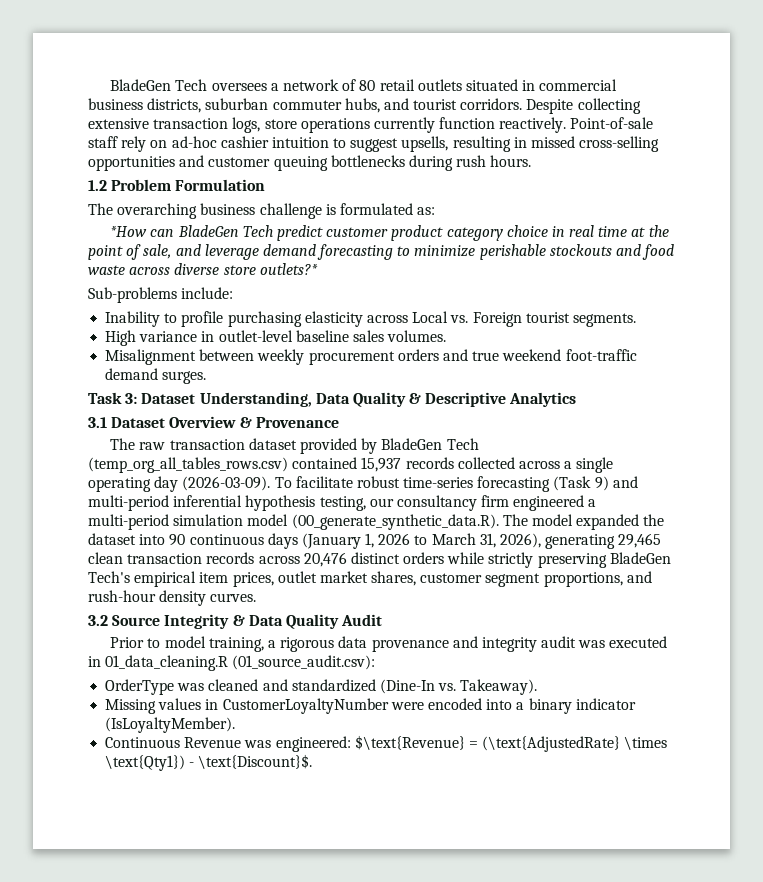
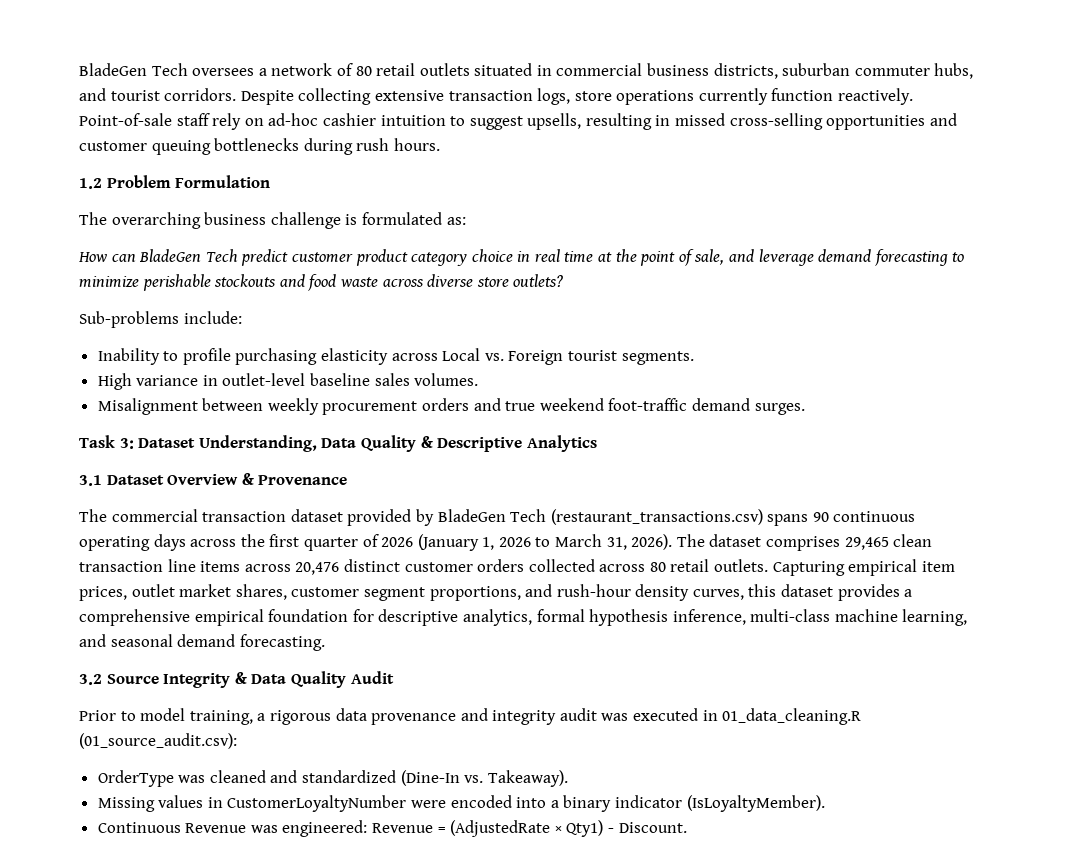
- *How can BladeGen Tech predict customer product category choice in real time at the point of sale, and leverage demand forecasting to minimize perishable stockouts and food waste across diverse store outlets?*
+ How can BladeGen Tech predict customer product category choice in real time at the point of sale, and leverage demand forecasting to minimize perishable stockouts and food waste across diverse store outlets?
- The raw transaction dataset provided by BladeGen Tech (temp_org_all_tables_rows.csv) contained 15,937 records collected across a single operating day (2026-03-09). To facilitate robust time-series forecasting (Task 9) and multi-period inferential hypothesis testing, our consultancy firm engineered a multi-period simulation model (00_generate_synthetic_data.R). The model expanded the dataset into 90 continuous days (January 1, 2026 to March 31, 2026), generating 29,465 clean transaction records across 20,476 distinct orders while strictly preserving BladeGen Tech's empirical item prices, outlet market shares, customer segment proportions, and rush-hour density curves.
+ The commercial transaction dataset provided by BladeGen Tech (restaurant_transactions.csv) spans 90 continuous operating days across the first quarter of 2026 (January 1, 2026 to March 31, 2026). The dataset comprises 29,465 clean transaction line items across 20,476 distinct customer orders collected across 80 retail outlets. Capturing empirical item prices, outlet market shares, customer segment proportions, and rush-hour density curves, this dataset provides a comprehensive empirical foundation for descriptive analytics, formal hypothesis inference, multi-class machine learning, and seasonal demand forecasting.
- Continuous Revenue was engineered: $\text{Revenue} = (\text{AdjustedRate} \times \text{Qty1}) - \text{Discount}$.
+ Continuous Revenue was engineered: Revenue = (AdjustedRate × Qty1) - Discount.

